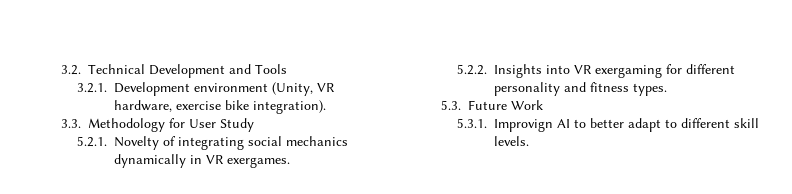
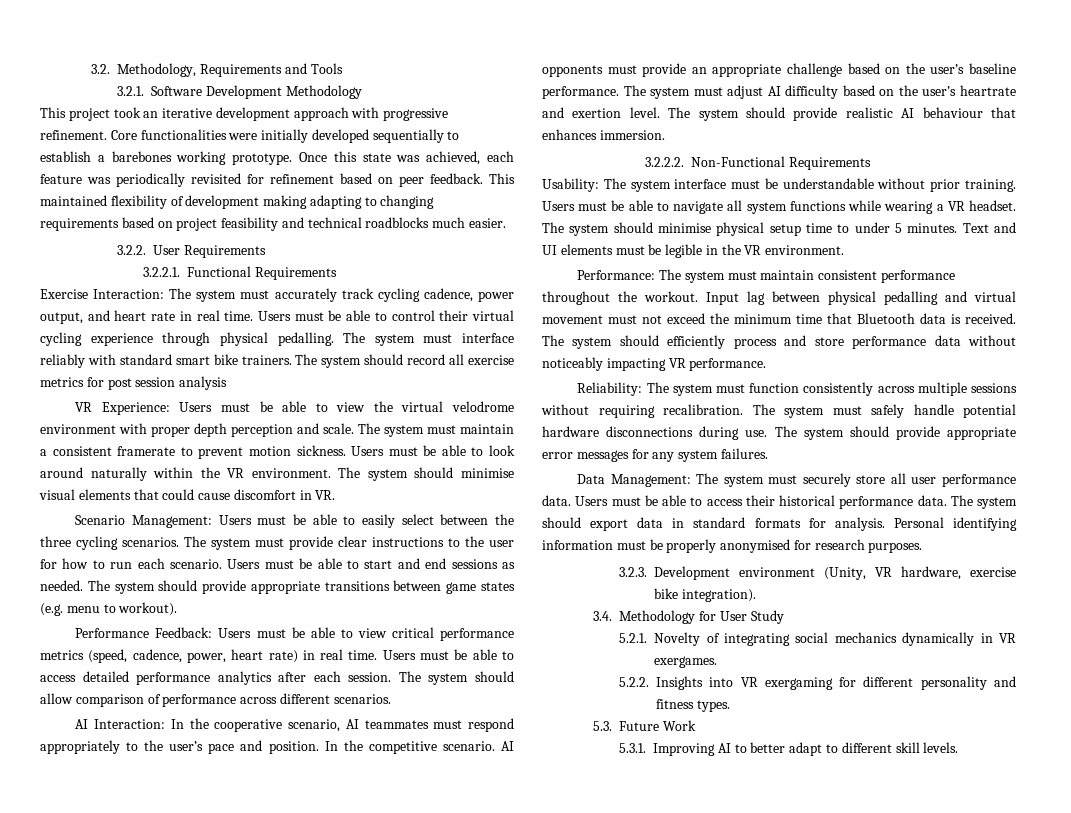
- 3.2. Technical Development and Tools
+ 3.2. Methodology, Requirements and Tools
- 3.2.1. Development environment (Unity, VR hardware, exercise bike integration).
+ 3.2.1. Software Development Methodology
+ This project took an iterative development approach with progressive refinement. Core functionalities were initially developed sequentially to establish a barebones working prototype. Once this state was achieved, each feature was periodically revisited for refinement based on peer feedback. This maintained flexibility of development making adapting to changing requirements based on project feasibility and technical roadblocks much easier.
+ 3.2.2. User Requirements
+ 3.2.2.1. Functional Requirements
+ Exercise Interaction: The system must accurately track cycling cadence, power output, and heart rate in real time. Users must be able to control their virtual cycling experience through physical pedalling. The system must interface reliably with standard smart bike trainers. The system should record all exercise metrics for post session analysis
+ VR Experience: Users must be able to view the virtual velodrome environment with proper depth perception and scale. The system must maintain a consistent framerate to prevent motion sickness. Users must be able to look around naturally within the VR environment. The system should minimise visual elements that could cause discomfort in VR.
+ Scenario Management: Users must be able to easily select between the three cycling scenarios. The system must provide clear instructions to the user for how to run each scenario. Users must be able to start and end sessions as needed. The system should provide appropriate transitions between game states (e.g. menu to workout).
+ Performance Feedback: Users must be able to view critical performance metrics (speed, cadence, power, heart rate) in real time. Users must be able to access detailed performance analytics after each session. The system should allow comparison of performance across different scenarios.
+ AI Interaction: In the cooperative scenario, AI teammates must respond appropriately to the user’s pace and position. In the competitive scenario. AI opponents must provide an appropriate challenge based on the user’s baseline performance. The system must adjust AI difficulty based on the user’s heartrate and exertion level. The system should provide realistic AI behaviour that enhances immersion.
+ 3.2.2.2. Non-Functional Requirements
+ Usability: The system interface must be understandable without prior training. Users must be able to navigate all system functions while wearing a VR headset. The system should minimise physical setup time to under 5 minutes. Text and UI elements must be legible in the VR environment.
+ Performance: The system must maintain consistent performance throughout the workout. Input lag between physical pedalling and virtual movement must not exceed the minimum time that Bluetooth data is received. The system should efficiently process and store performance data without noticeably impacting VR performance.
+ Reliability: The system must function consistently across multiple sessions without requiring recalibration. The system must safely handle potential hardware disconnections during use. The system should provide appropriate error messages for any system failures.
+ Data Management: The system must securely store all user performance data. Users must be able to access their historical performance data. The system should export data in standard formats for analysis. Personal identifying information must be properly anonymised for research purposes.
+ 3.2.3. Development environment (Unity, VR hardware, exercise bike integration).
- 3.3. Methodology for User Study
+ 3.4. Methodology for User Study
- 5.3.1. Improvign AI to better adapt to different skill levels.
+ 5.3.1. Improving AI to better adapt to different skill levels.

